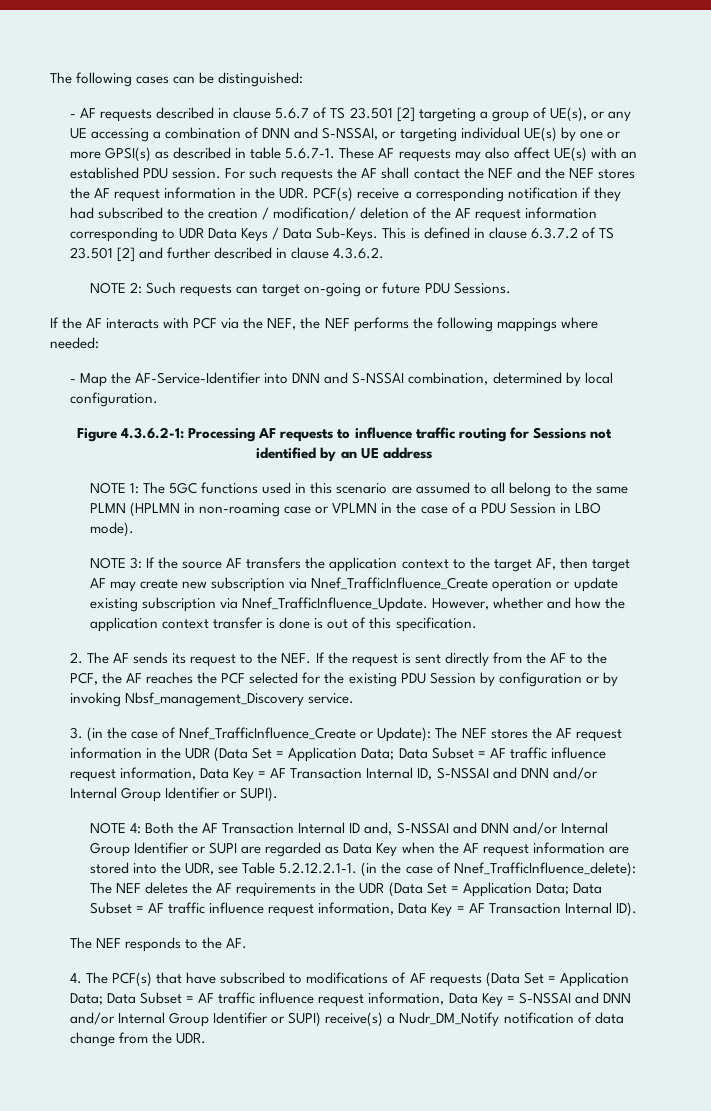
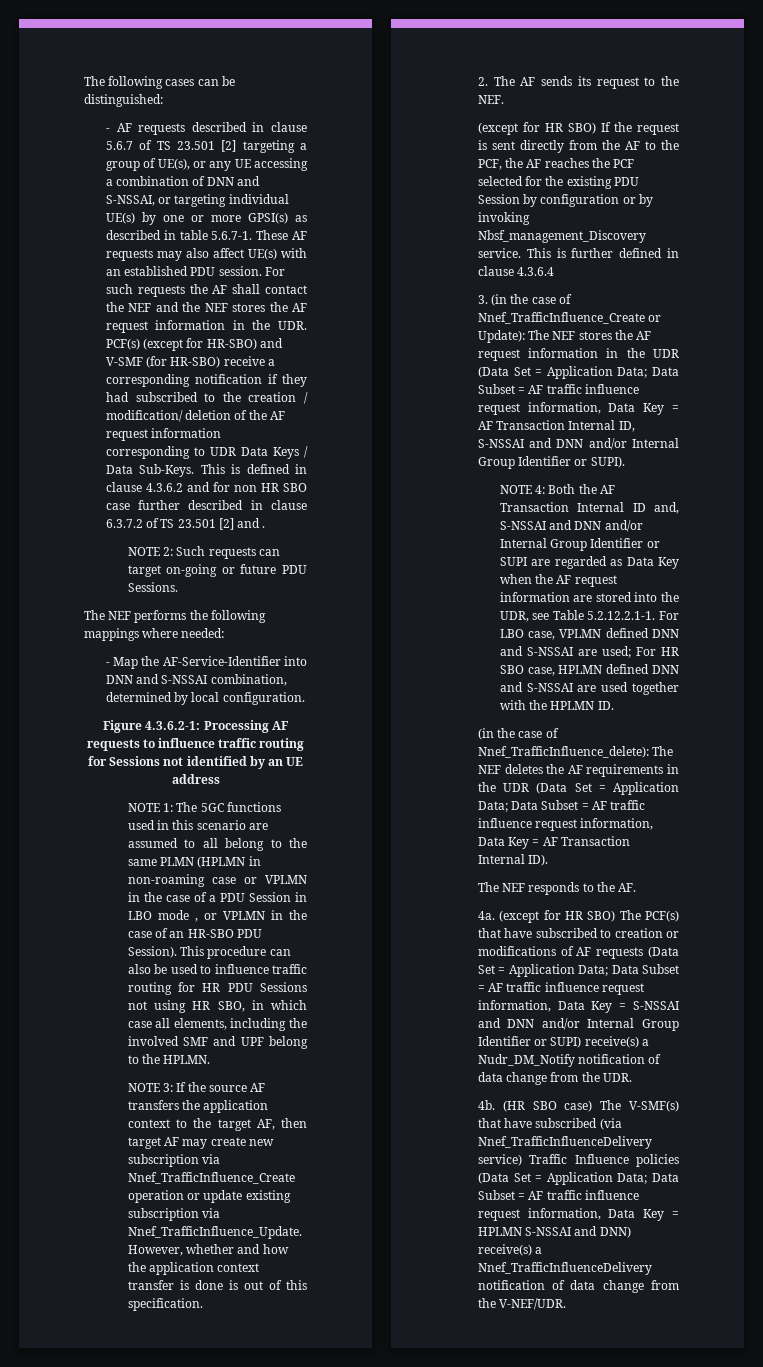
- For such requests the AF shall contact the NEF and the NEF stores the AF request information in the UDR. PCF(s) receive a corresponding notification if they had subscribed to the creation / modification/ deletion of the AF request information corresponding to UDR Data Keys / Data Sub-Keys.
+ For such requests the AF shall contact the NEF and the NEF stores the AF request information in the UDR. PCF(s) (except for HR-SBO) and V-SMF (for HR-SBO) receive a corresponding notification if they had subscribed to the creation / modification/ deletion of the AF request information corresponding to UDR Data Keys / Data Sub-Keys.
- This is defined in clause 6.3.7.2 of TS 23.501 [2] and further described in clause 4.3.6.2.
+ This is defined in clause 4.3.6.2 and for non HR SBO case further described in clause 6.3.7.2 of TS 23.501 [2] and .
- If the AF interacts with PCF via the NEF, the NEF performs the following mappings where needed:
+ The NEF performs the following mappings where needed:
- NOTE 1: The 5GC functions used in this scenario are assumed to all belong to the same PLMN (HPLMN in non-roaming case or VPLMN in the case of a PDU Session in LBO mode).
+ NOTE 1: The 5GC functions used in this scenario are assumed to all belong to the same PLMN (HPLMN in non-roaming case or VPLMN in the case of a PDU Session in LBO mode , or VPLMN in the case of an HR-SBO PDU Session). This procedure can also be used to influence traffic routing for HR PDU Sessions not using HR SBO, in which case all elements, including the involved SMF and UPF belong to the HPLMN.
- 2. The AF sends its request to the NEF. If the request is sent directly from the AF to the PCF, the AF reaches the PCF selected for the existing PDU Session by configuration or by invoking Nbsf_management_Discovery service.
+ 2. The AF sends its request to the NEF.
+ (except for HR SBO) If the request is sent directly from the AF to the PCF, the AF reaches the PCF selected for the existing PDU Session by configuration or by invoking Nbsf_management_Discovery service. This is further defined in clause 4.3.6.4
- Both the AF Transaction Internal ID and, S-NSSAI and DNN and/or Internal Group Identifier or SUPI are regarded as Data Key when the AF request information are stored into the UDR, see Table 5.2.12.2.1-1. (in the case of Nnef_TrafficInfluence_delete):
+ Both the AF Transaction Internal ID and, S-NSSAI and DNN and/or Internal Group Identifier or SUPI are regarded as Data Key when the AF request information are stored into the UDR, see Table 5.2.12.2.1-1. For LBO case, VPLMN defined DNN and S-NSSAI are used; For HR SBO case, HPLMN defined DNN and S-NSSAI are used together with the HPLMN ID.
+ (in the case of Nnef_TrafficInfluence_delete):
- 4. The PCF(s) that have subscribed to modifications of AF requests (Data Set = Application Data; Data Subset = AF traffic influence request information, Data Key = S-NSSAI and DNN and/or Internal Group Identifier or SUPI) receive(s) a Nudr_DM_Notify notification of data change from the UDR.
+ 4a. (except for HR SBO) The PCF(s) that have subscribed to creation or modifications of AF requests (Data Set = Application Data; Data Subset = AF traffic influence request information, Data Key = S-NSSAI and DNN and/or Internal Group Identifier or SUPI) receive(s) a Nudr_DM_Notify notification of data change from the UDR.
+ 4b. (HR SBO case) The V-SMF(s) that have subscribed (via Nnef_TrafficInfluenceDelivery service) Traffic Influence policies (Data Set = Application Data; Data Subset = AF traffic influence request information, Data Key = HPLMN S-NSSAI and DNN) receive(s) a Nnef_TrafficInfluenceDelivery notification of data change from the V-NEF/UDR.

